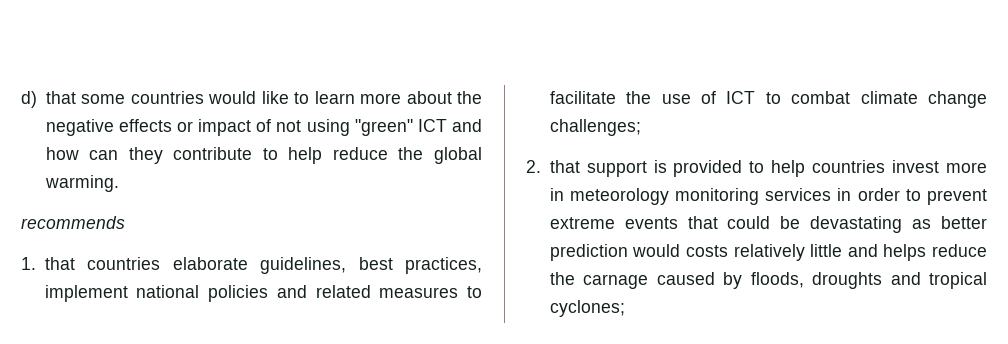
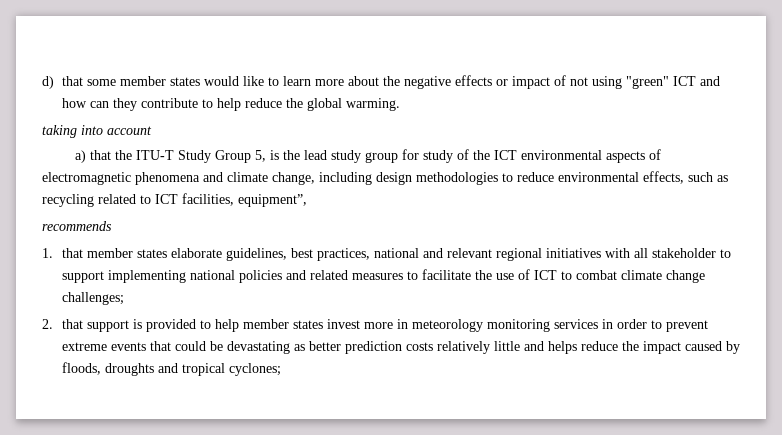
- d) that some countries would like to learn more about the negative effects or impact of not using "green" ICT and how can they contribute to help reduce the global warming.
+ d) that some member states would like to learn more about the negative effects or impact of not using "green" ICT and how can they contribute to help reduce the global warming.
+ taking into account
+ a) that the ITU-T Study Group 5, is the lead study group for study of the ICT environmental aspects of electromagnetic phenomena and climate change, including design methodologies to reduce environmental effects, such as recycling related to ICT facilities, equipment”,
- 1. that countries elaborate guidelines, best practices, implement national policies and related measures to facilitate the use of ICT to combat climate change challenges;
+ 1. that member states elaborate guidelines, best practices, national and relevant regional initiatives with all stakeholder to support implementing national policies and related measures to facilitate the use of ICT to combat climate change challenges;
- 2. that support is provided to help countries invest more in meteorology monitoring services in order to prevent extreme events that could be devastating as better prediction would costs relatively little and helps reduce the carnage caused by floods, droughts and tropical cyclones;
+ 2. that support is provided to help member states invest more in meteorology monitoring services in order to prevent extreme events that could be devastating as better prediction costs relatively little and helps reduce the impact caused by floods, droughts and tropical cyclones;

